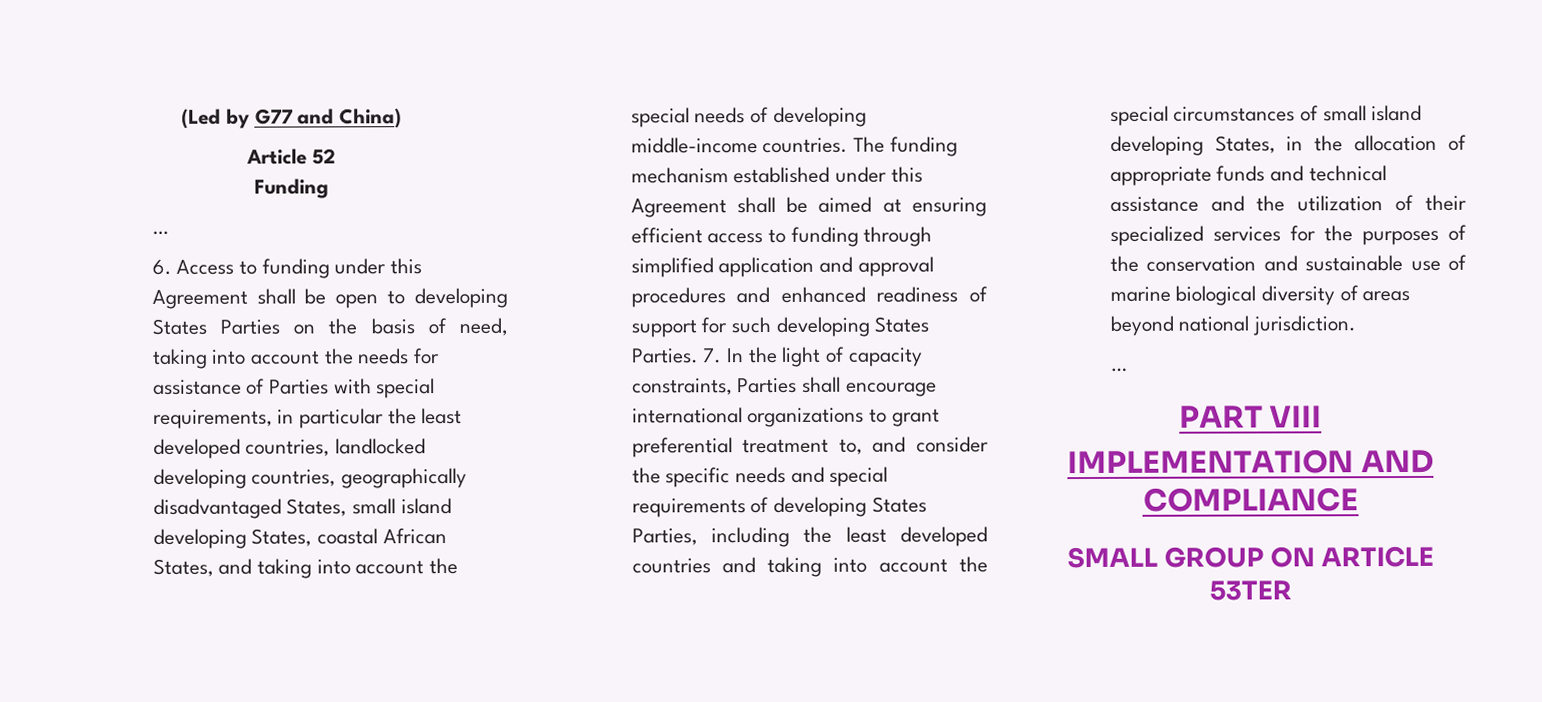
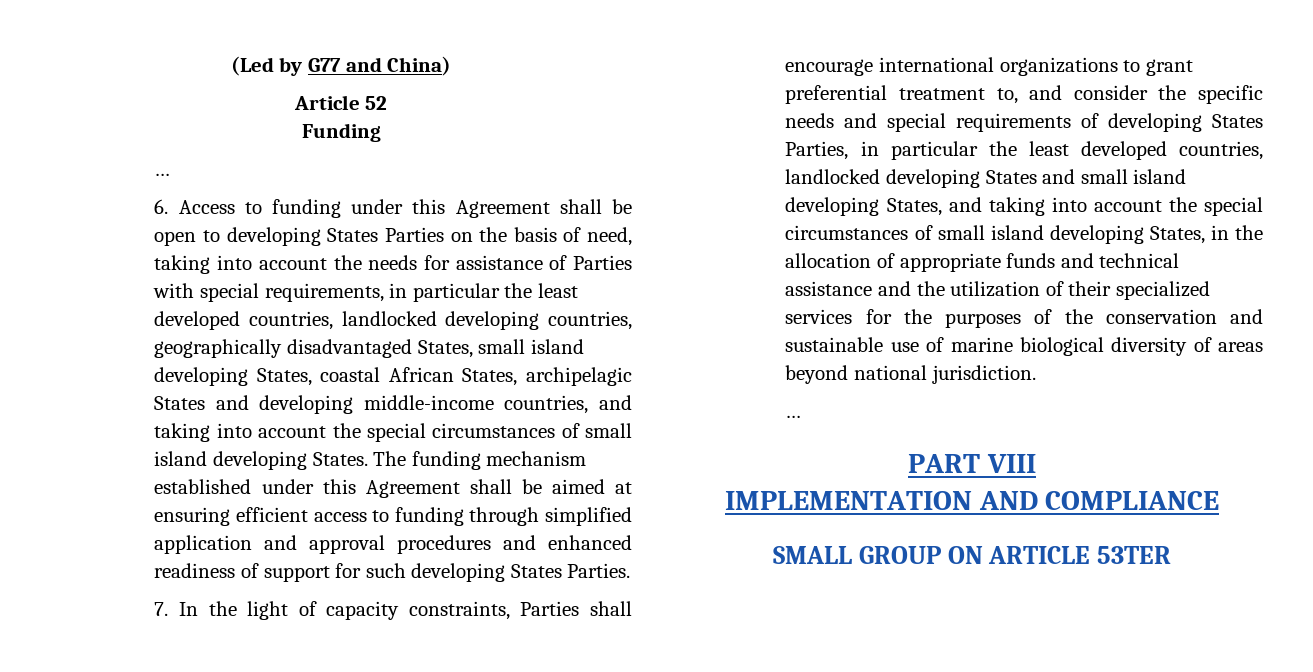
- 6. Access to funding under this Agreement shall be open to developing States Parties on the basis of need, taking into account the needs for assistance of Parties with special requirements, in particular the least developed countries, landlocked developing countries, geographically disadvantaged States, small island developing States, coastal African States, and taking into account the special needs of developing middle-income countries.
+ 6. Access to funding under this Agreement shall be open to developing States Parties on the basis of need, taking into account the needs for assistance of Parties with special requirements, in particular the least developed countries, landlocked developing countries, geographically disadvantaged States, small island developing States, coastal African States, archipelagic States and developing middle-income countries, and taking into account the special circumstances of small island developing States.
- The funding mechanism established under this Agreement shall be aimed at ensuring efficient access to funding through simplified application and approval procedures and enhanced readiness of support for such developing States Parties. 7. In the light of capacity constraints, Parties shall encourage international organizations to grant preferential treatment to, and consider the specific needs and special requirements of developing States Parties, including the least developed countries and taking into account the special circumstances of small island developing States, in the allocation of appropriate funds and technical assistance and the utilization of their specialized services for the purposes of the conservation and sustainable use of marine biological diversity of areas beyond national jurisdiction.
+ The funding mechanism established under this Agreement shall be aimed at ensuring efficient access to funding through simplified application and approval procedures and enhanced readiness of support for such developing States Parties.
+ 7. In the light of capacity constraints, Parties shall encourage international organizations to grant preferential treatment to, and consider the specific needs and special requirements of developing States Parties, in particular the least developed countries, landlocked developing States and small island developing States, and taking into account the special circumstances of small island developing States, in the allocation of appropriate funds and technical assistance and the utilization of their specialized services for the purposes of the conservation and sustainable use of marine biological diversity of areas beyond national jurisdiction.

